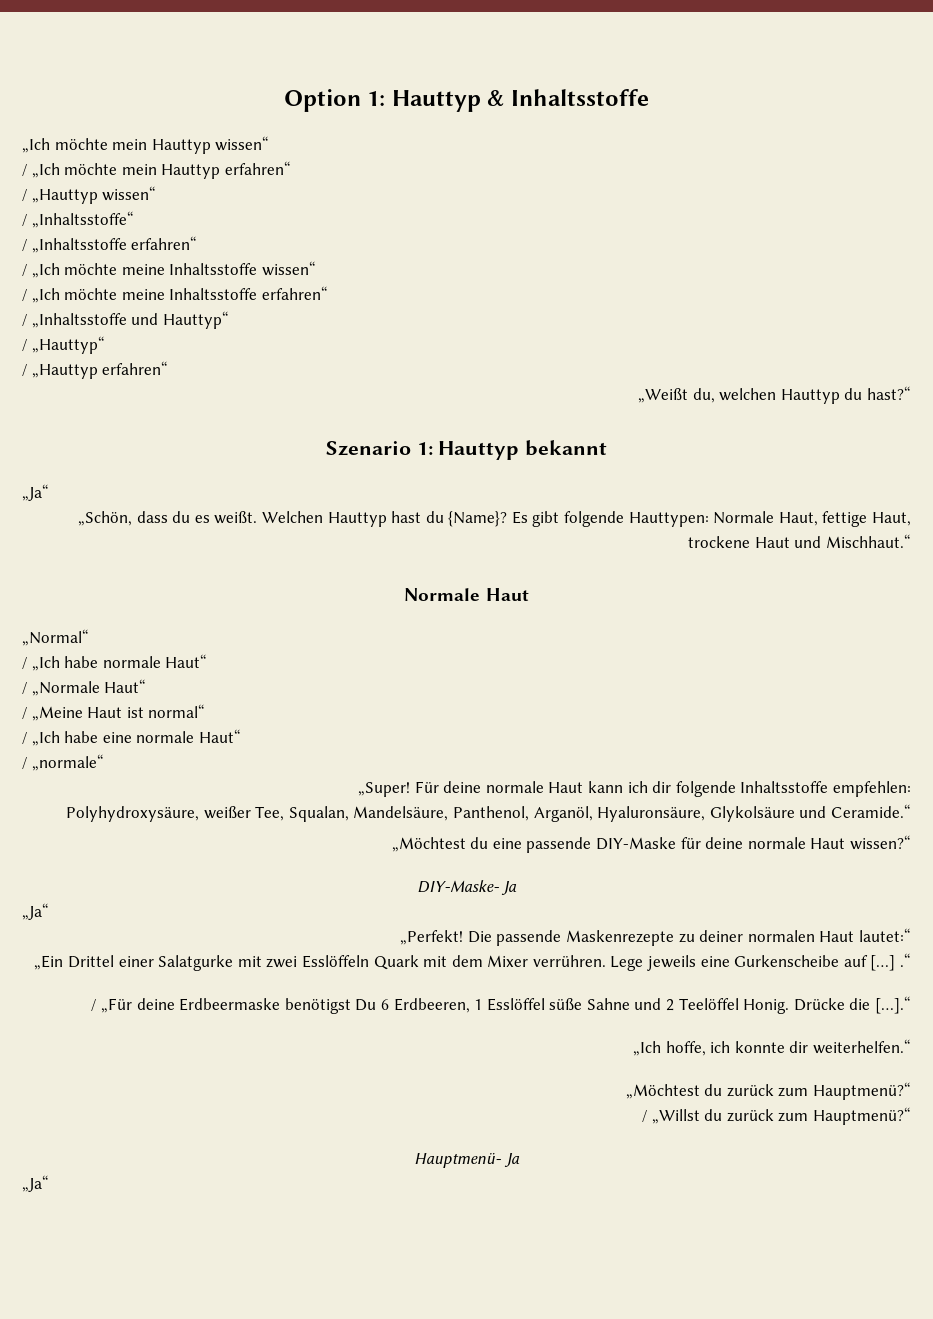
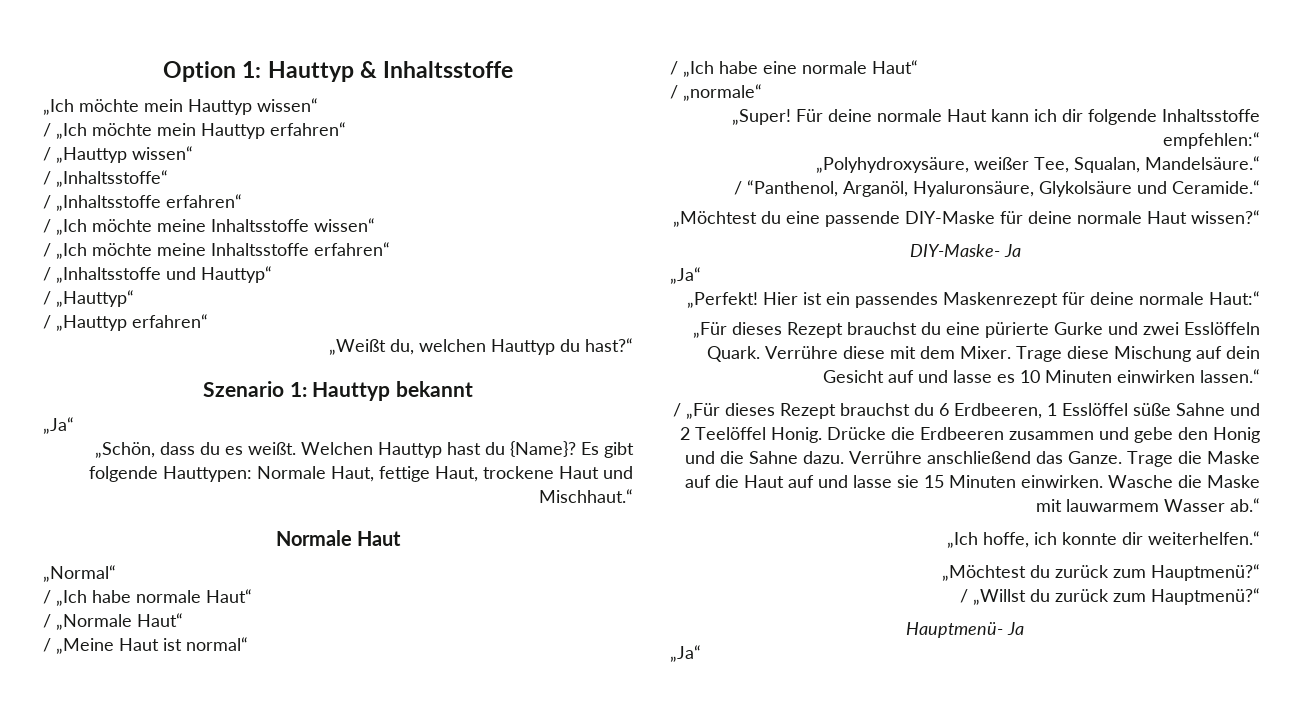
- Für deine normale Haut kann ich dir folgende Inhaltsstoffe empfehlen:
- Polyhydroxysäure, weißer Tee, Squalan, Mandelsäure, Panthenol, Arganöl, Hyaluronsäure, Glykolsäure und Ceramide.“
+ Für deine normale Haut kann ich dir folgende Inhaltsstoffe empfehlen:“
+ „Polyhydroxysäure, weißer Tee, Squalan, Mandelsäure.“
+ / “Panthenol, Arganöl, Hyaluronsäure, Glykolsäure und Ceramide.“
- Die passende Maskenrezepte zu deiner normalen Haut lautet:“
- „Ein Drittel einer Salatgurke mit zwei Esslöffeln Quark mit dem Mixer verrühren. Lege jeweils eine Gurkenscheibe auf […] .“
- / „Für deine Erdbeermaske benötigst Du 6 Erdbeeren, 1 Esslöffel süße Sahne und 2 Teelöffel Honig.
+ Hier ist ein passendes Maskenrezept für deine normale Haut:“
+ „Für dieses Rezept brauchst du eine pürierte Gurke und zwei Esslöffeln Quark. Verrühre diese mit dem Mixer. Trage diese Mischung auf dein Gesicht auf und lasse es 10 Minuten einwirken lassen.“
+ / „Für dieses Rezept brauchst du 6 Erdbeeren, 1 Esslöffel süße Sahne und 2 Teelöffel Honig.
- Drücke die […].“
+ Drücke die Erdbeeren zusammen und gebe den Honig und die Sahne dazu. Verrühre anschließend das Ganze. Trage die Maske auf die Haut auf und lasse sie 15 Minuten einwirken. Wasche die Maske mit lauwarmem Wasser ab.“

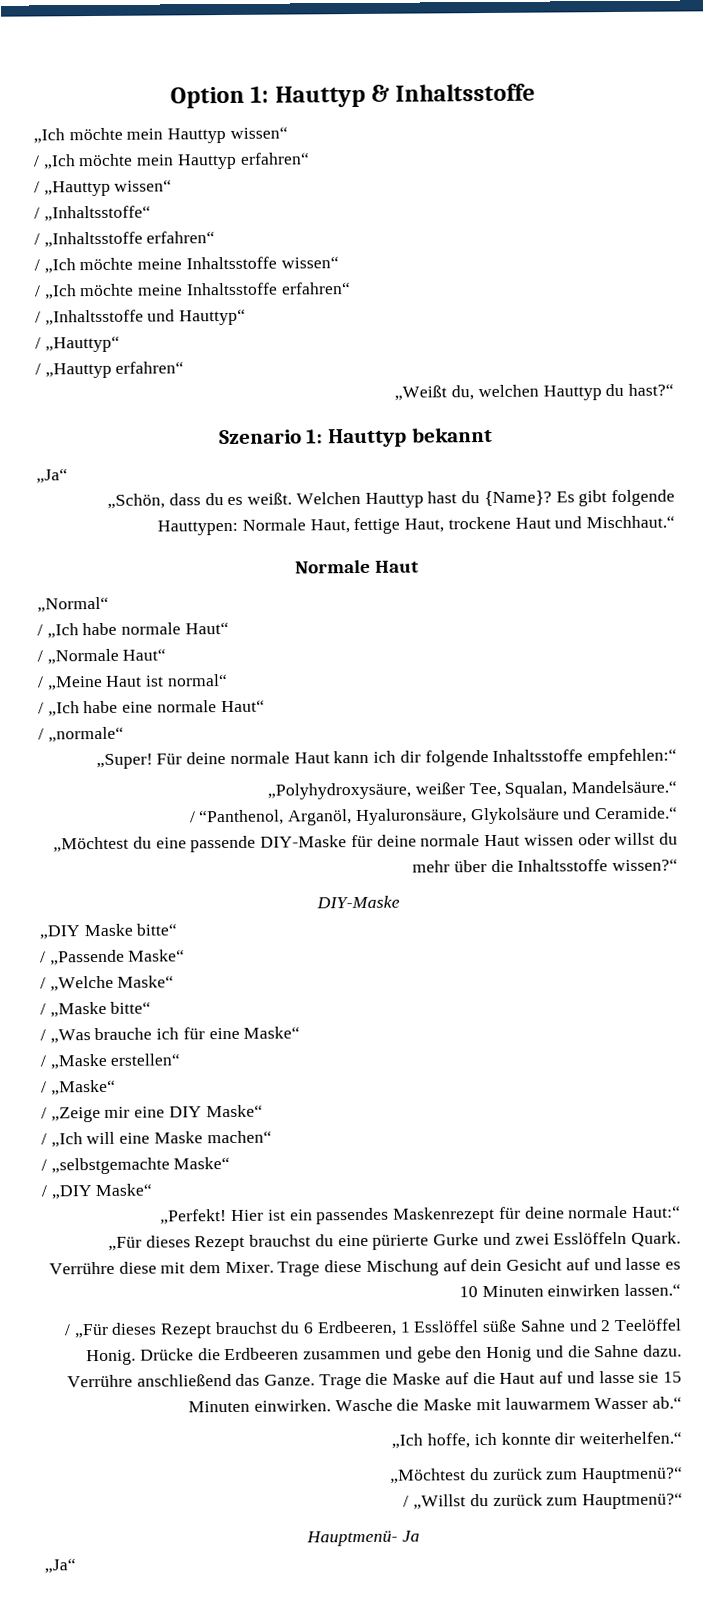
- „Möchtest du eine passende DIY-Maske für deine normale Haut wissen?“
- DIY-Maske- Ja
- „Ja“
+ „Möchtest du eine passende DIY-Maske für deine normale Haut wissen oder willst du mehr über die Inhaltsstoffe wissen?“
+ DIY-Maske
+ „DIY Maske bitte“
+ / „Passende Maske“
+ / „Welche Maske“
+ / „Maske bitte“
+ / „Was brauche ich für eine Maske“
+ / „Maske erstellen“
+ / „Maske“
+ / „Zeige mir eine DIY Maske“
+ / „Ich will eine Maske machen“
+ / „selbstgemachte Maske“
+ / „DIY Maske“

